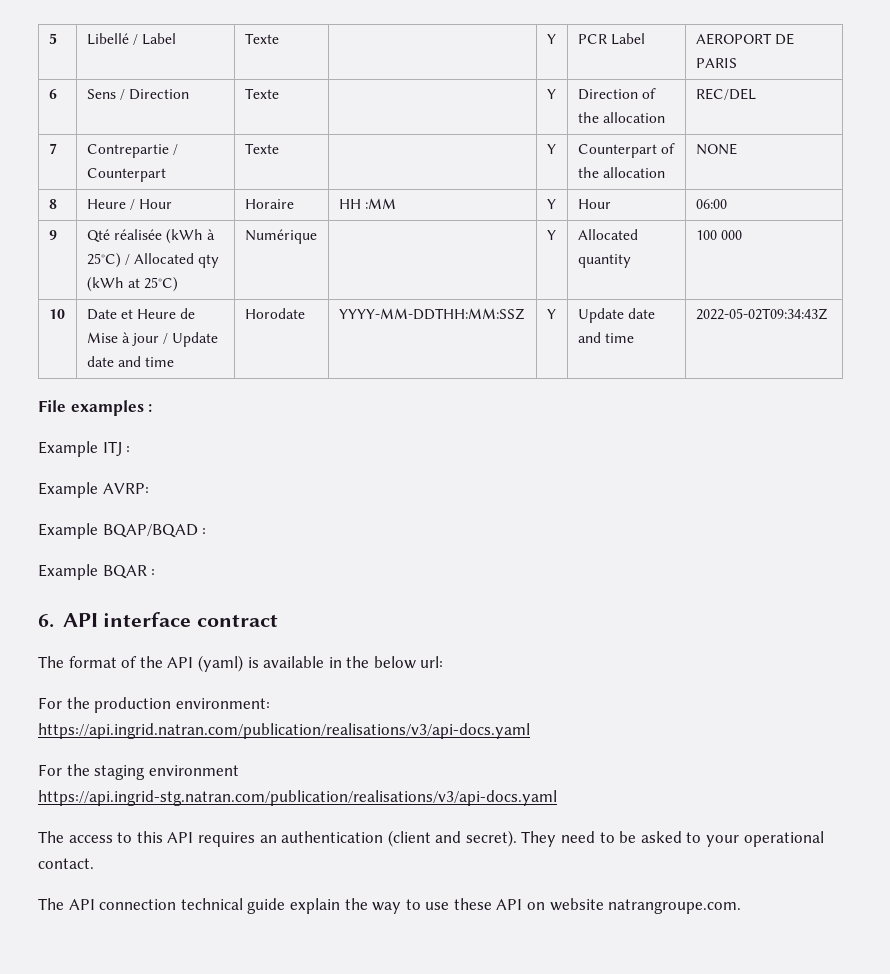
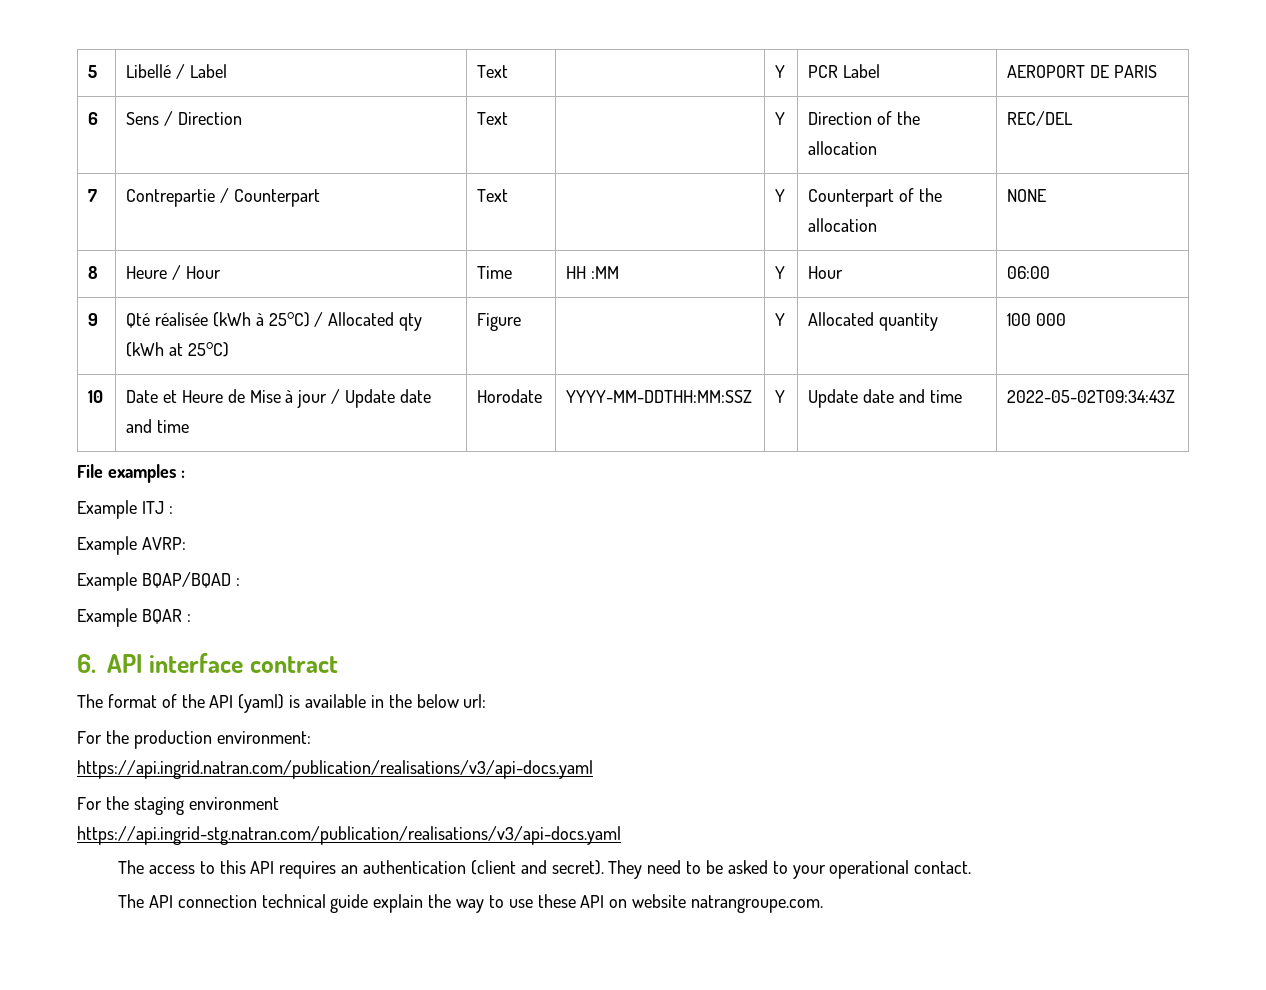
- 5 | Libellé / Label | Texte | | Y | PCR Label | AEROPORT DE PARIS
+ 5 | Libellé / Label | Text | | Y | PCR Label | AEROPORT DE PARIS
- 6 | Sens / Direction | Texte | | Y | Direction of the allocation | REC/DEL
+ 6 | Sens / Direction | Text | | Y | Direction of the allocation | REC/DEL
- 7 | Contrepartie / Counterpart | Texte | | Y | Counterpart of the allocation | NONE
+ 7 | Contrepartie / Counterpart | Text | | Y | Counterpart of the allocation | NONE
- 8 | Heure / Hour | Horaire | HH :MM | Y | Hour | 06:00
+ 8 | Heure / Hour | Time | HH :MM | Y | Hour | 06:00
- 9 | Qté réalisée (kWh à 25°C) / Allocated qty (kWh at 25°C) | Numérique | | Y | Allocated quantity | 100 000
+ 9 | Qté réalisée (kWh à 25°C) / Allocated qty (kWh at 25°C) | Figure | | Y | Allocated quantity | 100 000

